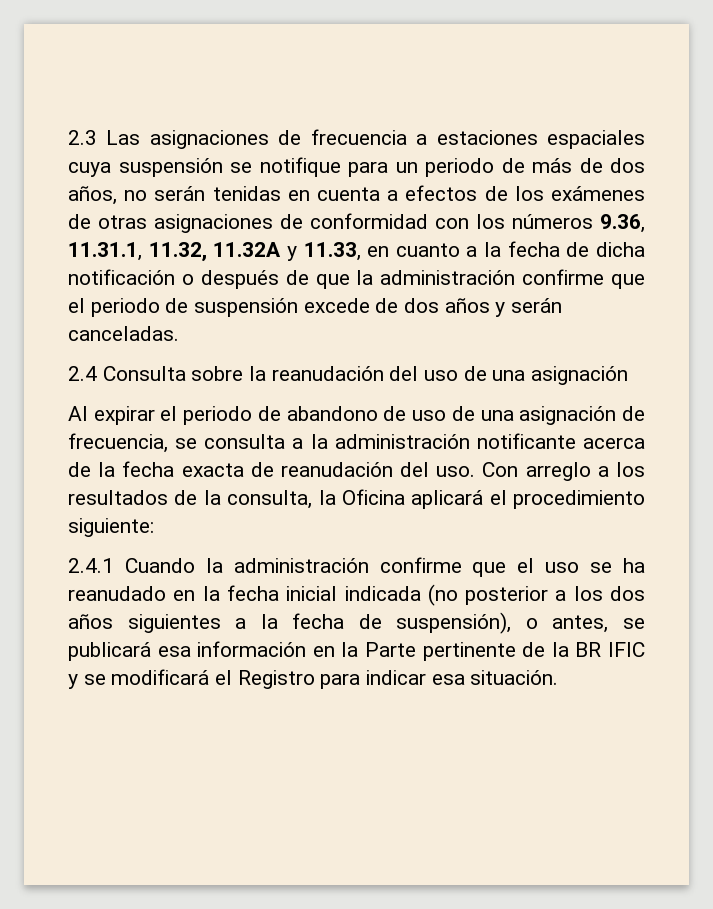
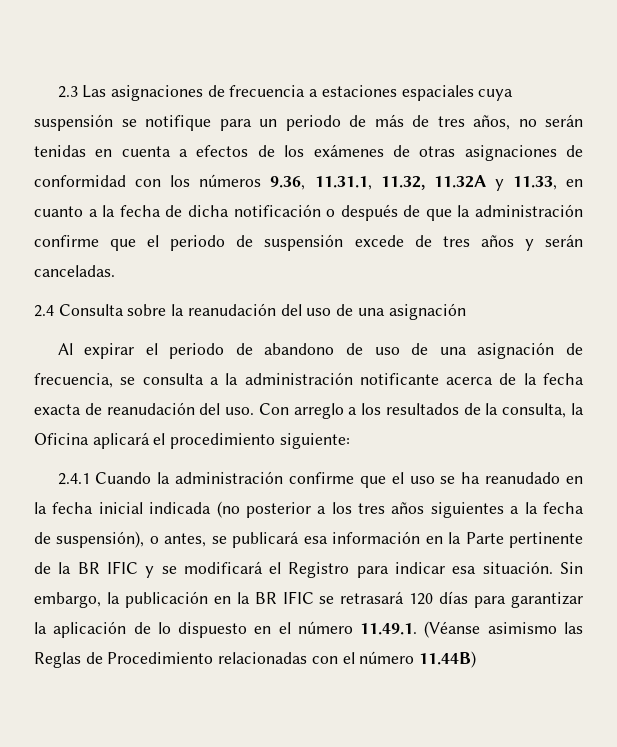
- 2.3 Las asignaciones de frecuencia a estaciones espaciales cuya suspensión se notifique para un periodo de más de dos años, no serán tenidas en cuenta a efectos de los exámenes de otras asignaciones de conformidad con los números 9.36, 11.31.1, 11.32, 11.32A y 11.33, en cuanto a la fecha de dicha notificación o después de que la administración confirme que el periodo de suspensión excede de dos años y serán canceladas.
+ 2.3 Las asignaciones de frecuencia a estaciones espaciales cuya suspensión se notifique para un periodo de más de tres años, no serán tenidas en cuenta a efectos de los exámenes de otras asignaciones de conformidad con los números 9.36, 11.31.1, 11.32, 11.32A y 11.33, en cuanto a la fecha de dicha notificación o después de que la administración confirme que el periodo de suspensión excede de tres años y serán canceladas.
- 2.4.1 Cuando la administración confirme que el uso se ha reanudado en la fecha inicial indicada (no posterior a los dos años siguientes a la fecha de suspensión), o antes, se publicará esa información en la Parte pertinente de la BR IFIC y se modificará el Registro para indicar esa situación.
+ 2.4.1 Cuando la administración confirme que el uso se ha reanudado en la fecha inicial indicada (no posterior a los tres años siguientes a la fecha de suspensión), o antes, se publicará esa información en la Parte pertinente de la BR IFIC y se modificará el Registro para indicar esa situación.
+ Sin embargo, la publicación en la BR IFIC se retrasará 120 días para garantizar la aplicación de lo dispuesto en el número 11.49.1. (Véanse asimismo las Reglas de Procedimiento relacionadas con el número 11.44B)

